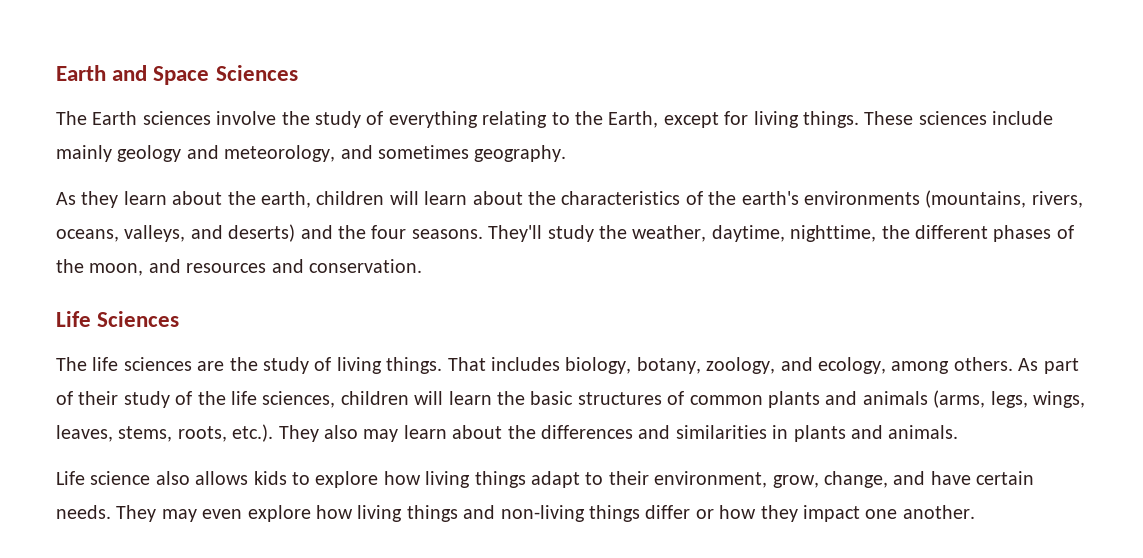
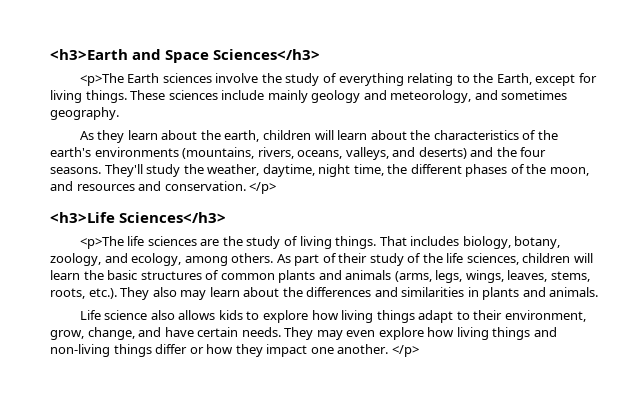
- Earth and Space Sciences
- The Earth sciences involve the study of everything relating to the Earth, except for living things.
+ <h3>Earth and Space Sciences</h3>
+ <p>The Earth sciences involve the study of everything relating to the Earth, except for living things.
- They'll study the weather, daytime, nighttime, the different phases of the moon, and resources and conservation.
- Life Sciences
- The life sciences are the study of living things.
+ They'll study the weather, daytime, night time, the different phases of the moon, and resources and conservation. </p>
+ <h3>Life Sciences</h3>
+ <p>The life sciences are the study of living things.
- They may even explore how living things and non-living things differ or how they impact one another.
+ They may even explore how living things and non-living things differ or how they impact one another. </p>

